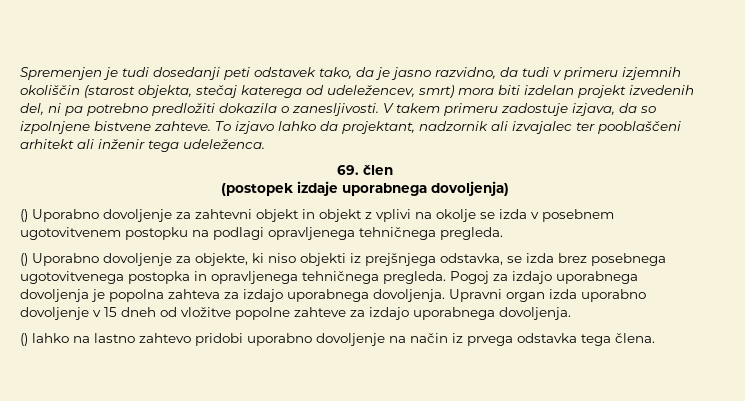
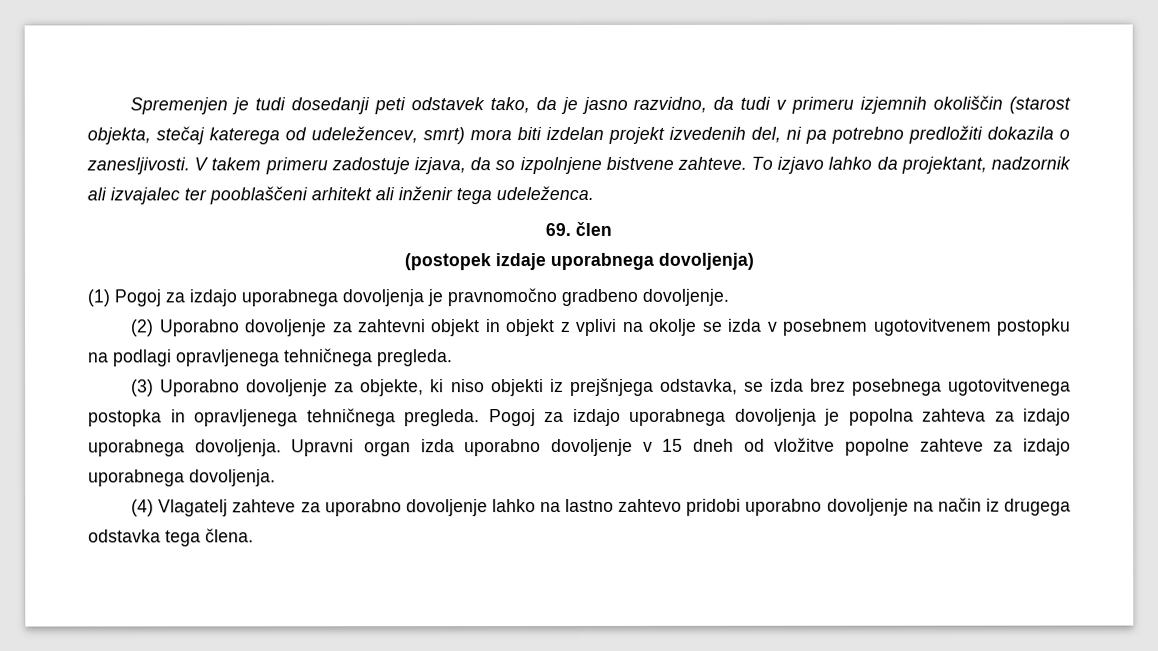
- () Uporabno dovoljenje za zahtevni objekt in objekt z vplivi na okolje se izda v posebnem ugotovitvenem postopku na podlagi opravljenega tehničnega pregleda.
+ (1) Pogoj za izdajo uporabnega dovoljenja je pravnomočno gradbeno dovoljenje.
+ (2) Uporabno dovoljenje za zahtevni objekt in objekt z vplivi na okolje se izda v posebnem ugotovitvenem postopku na podlagi opravljenega tehničnega pregleda.
- () Uporabno dovoljenje za objekte, ki niso objekti iz prejšnjega odstavka, se izda brez posebnega ugotovitvenega postopka in opravljenega tehničnega pregleda.
+ (3) Uporabno dovoljenje za objekte, ki niso objekti iz prejšnjega odstavka, se izda brez posebnega ugotovitvenega postopka in opravljenega tehničnega pregleda.
- () lahko na lastno zahtevo pridobi uporabno dovoljenje na način iz prvega odstavka tega člena.
+ (4) Vlagatelj zahteve za uporabno dovoljenje lahko na lastno zahtevo pridobi uporabno dovoljenje na način iz drugega odstavka tega člena.

